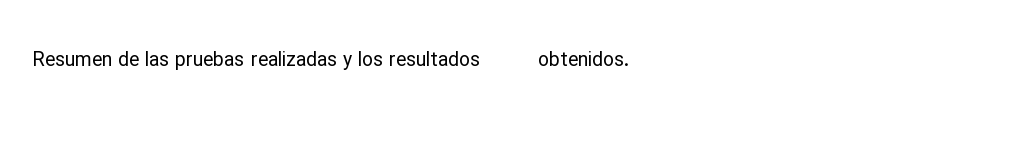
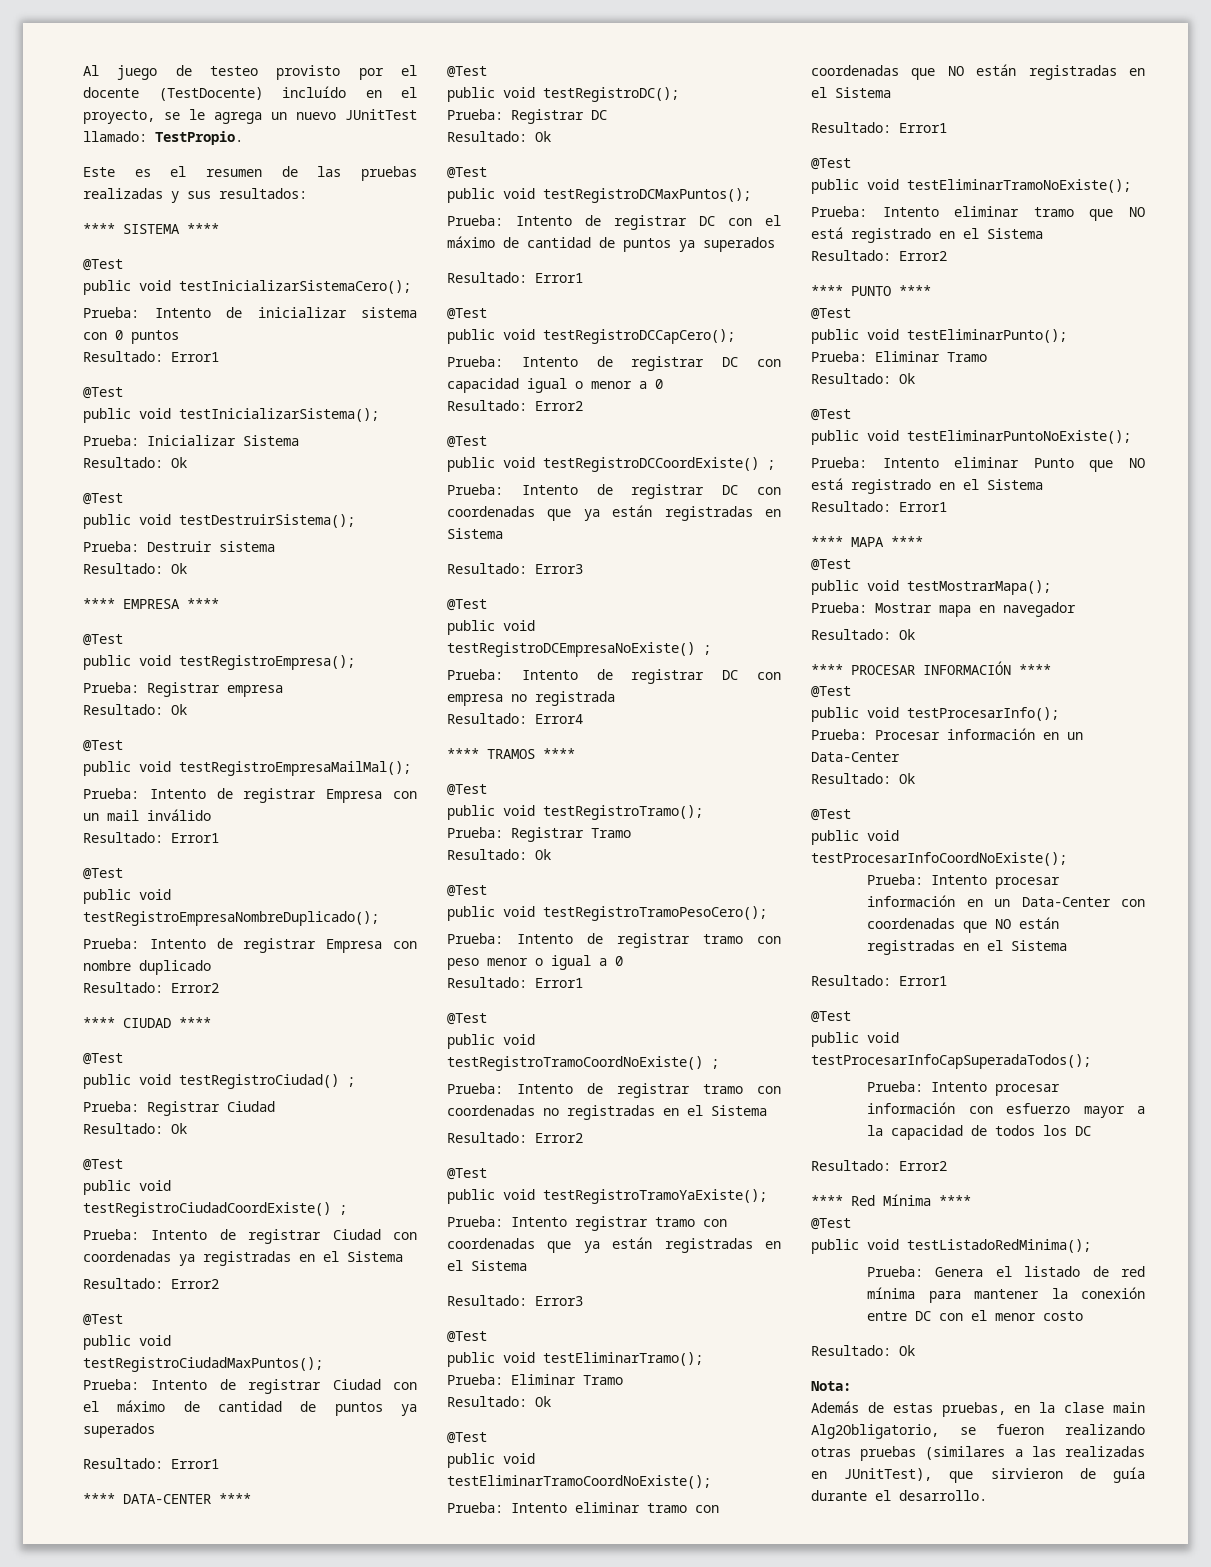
- Resumen de las pruebas realizadas y los resultados obtenidos.
+ Al juego de testeo provisto por el docente (TestDocente) incluído en el proyecto, se le agrega un nuevo JUnitTest llamado: TestPropio.
+ Este es el resumen de las pruebas realizadas y sus resultados:
+ **** SISTEMA ****
+ @Test
+ public void testInicializarSistemaCero();
+ Prueba: Intento de inicializar sistema con 0 puntos
+ Resultado: Error1
+ @Test
+ public void testInicializarSistema();
+ Prueba: Inicializar Sistema
+ Resultado: Ok
+ @Test
+ public void testDestruirSistema();
+ Prueba: Destruir sistema
+ Resultado: Ok
+ **** EMPRESA ****
+ @Test
+ public void testRegistroEmpresa();
+ Prueba: Registrar empresa
+ Resultado: Ok
+ @Test
+ public void testRegistroEmpresaMailMal();
+ Prueba: Intento de registrar Empresa con un mail inválido
+ Resultado: Error1
+ @Test
+ public void testRegistroEmpresaNombreDuplicado();
+ Prueba: Intento de registrar Empresa con nombre duplicado
+ Resultado: Error2
+ **** CIUDAD ****
+ @Test
+ public void testRegistroCiudad() ;
+ Prueba: Registrar Ciudad
+ Resultado: Ok
+ @Test
+ public void testRegistroCiudadCoordExiste() ;
+ Prueba: Intento de registrar Ciudad con coordenadas ya registradas en el Sistema
+ Resultado: Error2
+ @Test
+ public void testRegistroCiudadMaxPuntos();
+ Prueba: Intento de registrar Ciudad con el máximo de cantidad de puntos ya superados
+ Resultado: Error1
+ **** DATA-CENTER ****
+ @Test
+ public void testRegistroDC();
+ Prueba: Registrar DC
+ Resultado: Ok
+ @Test
+ public void testRegistroDCMaxPuntos();
+ Prueba: Intento de registrar DC con el máximo de cantidad de puntos ya superados
+ Resultado: Error1
+ @Test
+ public void testRegistroDCCapCero();
+ Prueba: Intento de registrar DC con capacidad igual o menor a 0
+ Resultado: Error2
+ @Test
+ public void testRegistroDCCoordExiste() ;
+ Prueba: Intento de registrar DC con coordenadas que ya están registradas en Sistema
+ Resultado: Error3
+ @Test
+ public void testRegistroDCEmpresaNoExiste() ;
+ Prueba: Intento de registrar DC con empresa no registrada
+ Resultado: Error4
+ **** TRAMOS ****
+ @Test
+ public void testRegistroTramo();
+ Prueba: Registrar Tramo
+ Resultado: Ok
+ @Test
+ public void testRegistroTramoPesoCero();
+ Prueba: Intento de registrar tramo con peso menor o igual a 0
+ Resultado: Error1
+ @Test
+ public void testRegistroTramoCoordNoExiste() ;
+ Prueba: Intento de registrar tramo con coordenadas no registradas en el Sistema
+ Resultado: Error2
+ @Test
+ public void testRegistroTramoYaExiste();
+ Prueba: Intento registrar tramo con coordenadas que ya están registradas en el Sistema
+ Resultado: Error3
+ @Test
+ public void testEliminarTramo();
+ Prueba: Eliminar Tramo
+ Resultado: Ok
+ @Test
+ public void testEliminarTramoCoordNoExiste();
+ Prueba: Intento eliminar tramo con coordenadas que NO están registradas en el Sistema
+ Resultado: Error1
+ @Test
+ public void testEliminarTramoNoExiste();
+ Prueba: Intento eliminar tramo que NO está registrado en el Sistema
+ Resultado: Error2
+ **** PUNTO ****
+ @Test
+ public void testEliminarPunto();
+ Prueba: Eliminar Tramo
+ Resultado: Ok
+ @Test
+ public void testEliminarPuntoNoExiste();
+ Prueba: Intento eliminar Punto que NO está registrado en el Sistema
+ Resultado: Error1
+ **** MAPA ****
+ @Test
+ public void testMostrarMapa();
+ Prueba: Mostrar mapa en navegador
+ Resultado: Ok
+ **** PROCESAR INFORMACIÓN ****
+ @Test
+ public void testProcesarInfo();
+ Prueba: Procesar información en un Data-Center
+ Resultado: Ok
+ @Test
+ public void testProcesarInfoCoordNoExiste();
+ Prueba: Intento procesar información en un Data-Center con coordenadas que NO están registradas en el Sistema
+ Resultado: Error1
+ @Test
+ public void testProcesarInfoCapSuperadaTodos();
+ Prueba: Intento procesar información con esfuerzo mayor a la capacidad de todos los DC
+ Resultado: Error2
+ **** Red Mínima ****
+ @Test
+ public void testListadoRedMinima();
+ Prueba: Genera el listado de red mínima para mantener la conexión entre DC con el menor costo
+ Resultado: Ok
+ Nota:
+ Además de estas pruebas, en la clase main Alg2Obligatorio, se fueron realizando otras pruebas (similares a las realizadas en JUnitTest), que sirvieron de guía durante el desarrollo.

